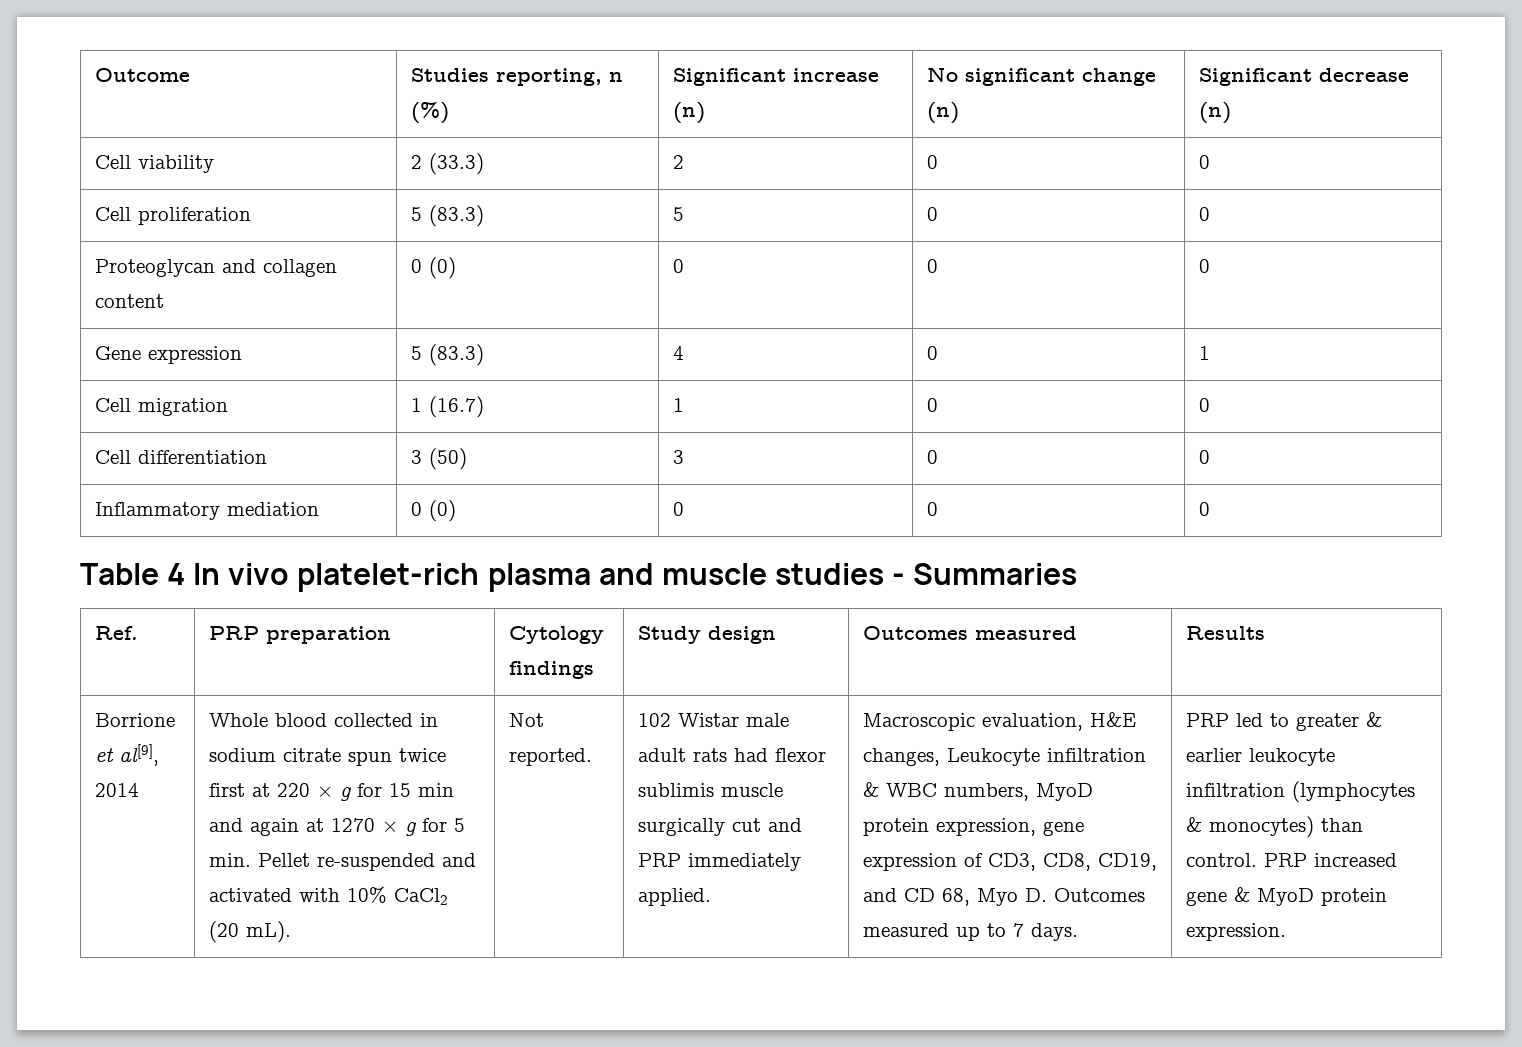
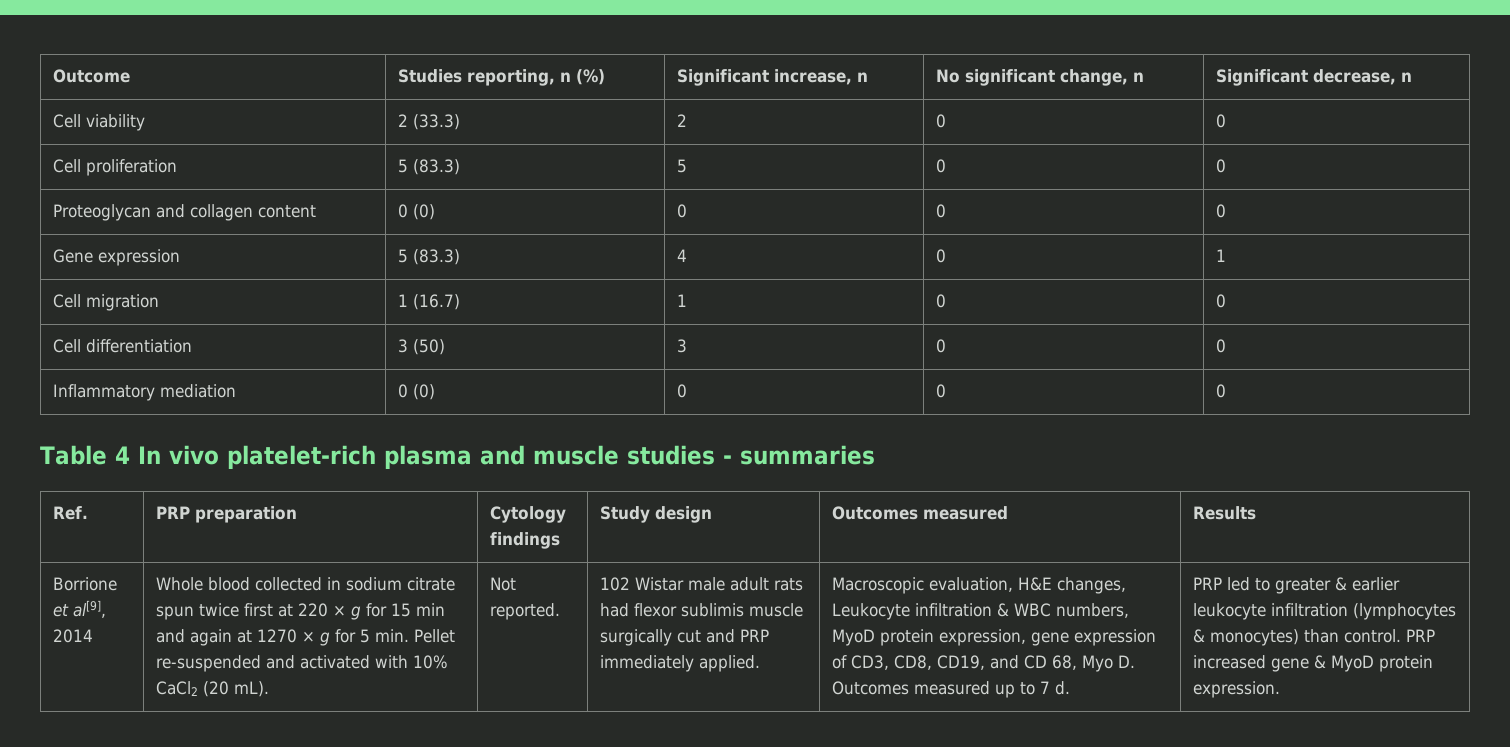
- Outcome | Studies reporting, n (%) | Significant increase (n) | No significant change (n) | Significant decrease (n)
+ Outcome | Studies reporting, n (%) | Significant increase, n | No significant change, n | Significant decrease, n
- Table 4 In vivo platelet-rich plasma and muscle studies - Summaries
+ Table 4 In vivo platelet-rich plasma and muscle studies - summaries
- Macroscopic evaluation, H&E changes, Leukocyte infiltration & WBC numbers, MyoD protein expression, gene expression of CD3, CD8, CD19, and CD 68, Myo D. Outcomes measured up to 7 days.
+ Macroscopic evaluation, H&E changes, Leukocyte infiltration & WBC numbers, MyoD protein expression, gene expression of CD3, CD8, CD19, and CD 68, Myo D. Outcomes measured up to 7 d.

